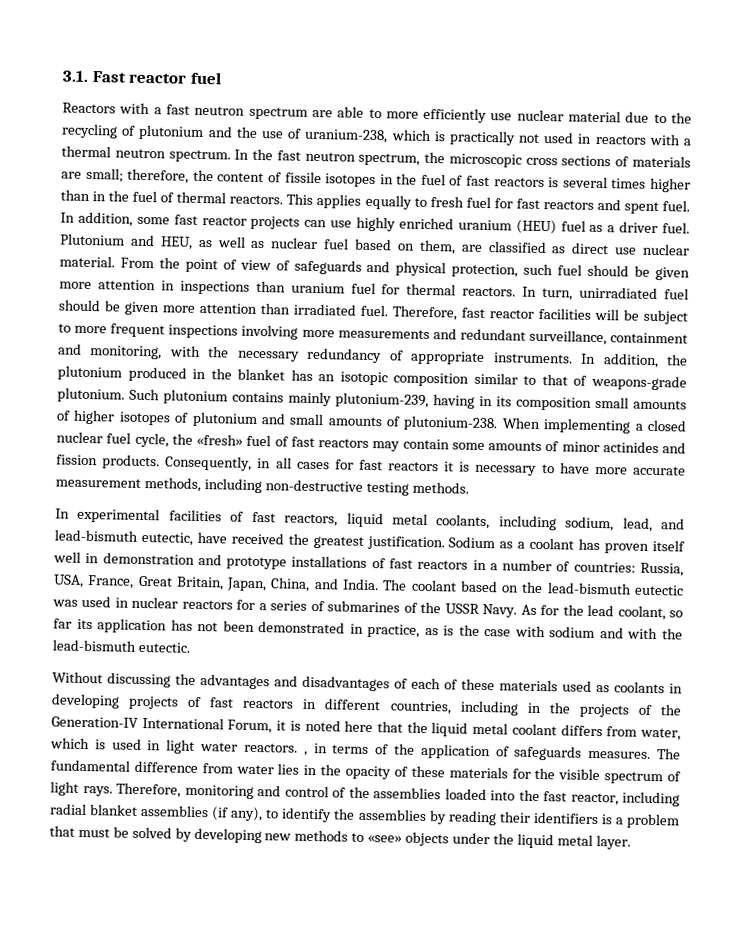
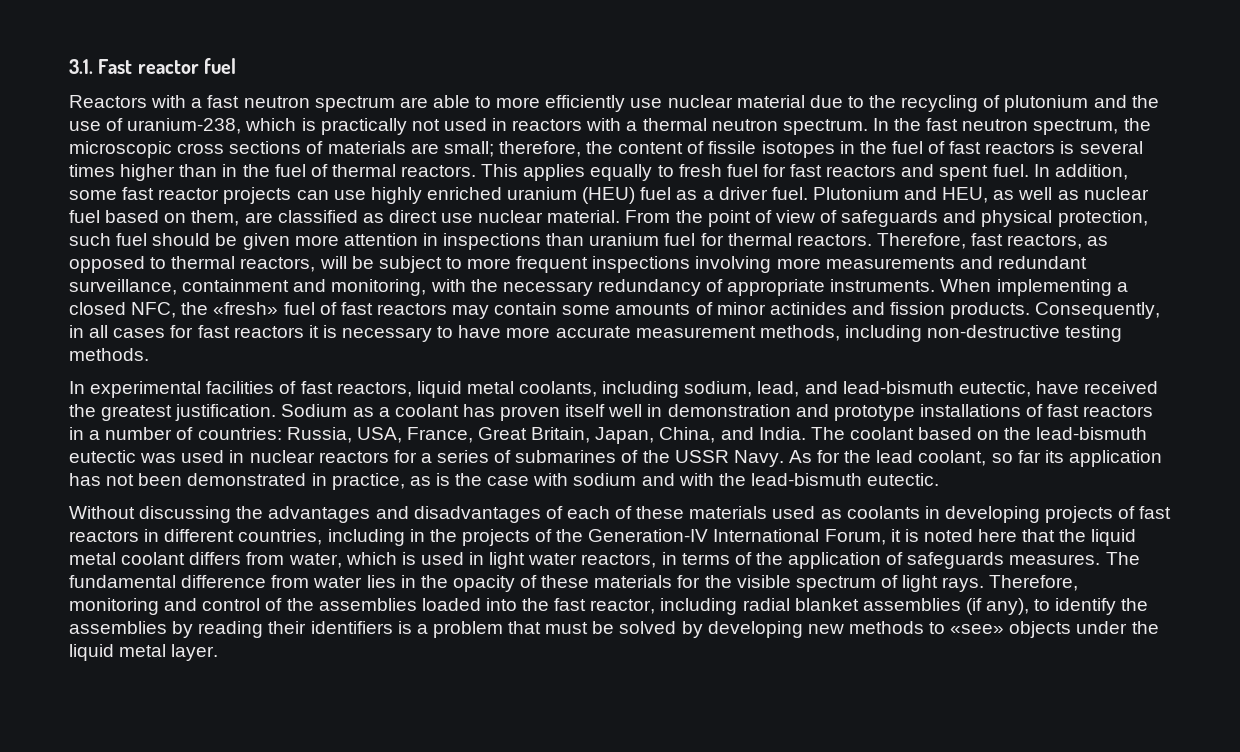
- In turn, unirradiated fuel should be given more attention than irradiated fuel. Therefore, fast reactor facilities will be subject to more frequent inspections involving more measurements and redundant surveillance, containment and monitoring, with the necessary redundancy of appropriate instruments.
+ Therefore, fast reactors, as opposed to thermal reactors, will be subject to more frequent inspections involving more measurements and redundant surveillance, containment and monitoring, with the necessary redundancy of appropriate instruments.
- In addition, the plutonium produced in the blanket has an isotopic composition similar to that of weapons-grade plutonium. Such plutonium contains mainly plutonium-239, having in its composition small amounts of higher isotopes of plutonium and small amounts of plutonium-238.
- When implementing a closed nuclear fuel cycle, the «fresh» fuel of fast reactors may contain some amounts of minor actinides and fission products.
+ When implementing a closed NFC, the «fresh» fuel of fast reactors may contain some amounts of minor actinides and fission products.
- Without discussing the advantages and disadvantages of each of these materials used as coolants in developing projects of fast reactors in different countries, including in the projects of the Generation-IV International Forum, it is noted here that the liquid metal coolant differs from water, which is used in light water reactors. , in terms of the application of safeguards measures.
+ Without discussing the advantages and disadvantages of each of these materials used as coolants in developing projects of fast reactors in different countries, including in the projects of the Generation-IV International Forum, it is noted here that the liquid metal coolant differs from water, which is used in light water reactors, in terms of the application of safeguards measures.

